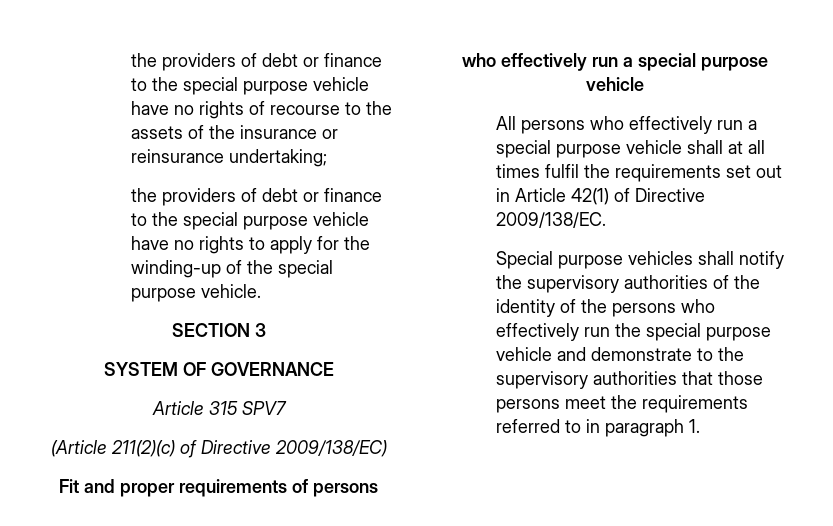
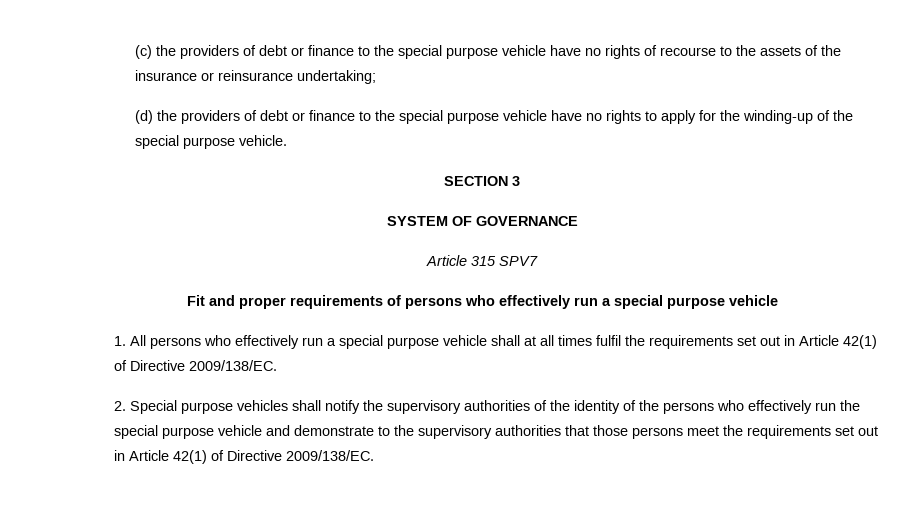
- the providers of debt or finance to the special purpose vehicle have no rights of recourse to the assets of the insurance or reinsurance undertaking;
+ (c) the providers of debt or finance to the special purpose vehicle have no rights of recourse to the assets of the insurance or reinsurance undertaking;
- the providers of debt or finance to the special purpose vehicle have no rights to apply for the winding-up of the special purpose vehicle.
+ (d) the providers of debt or finance to the special purpose vehicle have no rights to apply for the winding-up of the special purpose vehicle.
- (Article 211(2)(c) of Directive 2009/138/EC)
- All persons who effectively run a special purpose vehicle shall at all times fulfil the requirements set out in Article 42(1) of Directive 2009/138/EC.
+ 1. All persons who effectively run a special purpose vehicle shall at all times fulfil the requirements set out in Article 42(1) of Directive 2009/138/EC.
- Special purpose vehicles shall notify the supervisory authorities of the identity of the persons who effectively run the special purpose vehicle and demonstrate to the supervisory authorities that those persons meet the requirements referred to in paragraph 1.
+ 2. Special purpose vehicles shall notify the supervisory authorities of the identity of the persons who effectively run the special purpose vehicle and demonstrate to the supervisory authorities that those persons meet the requirements set out in Article 42(1) of Directive 2009/138/EC.

